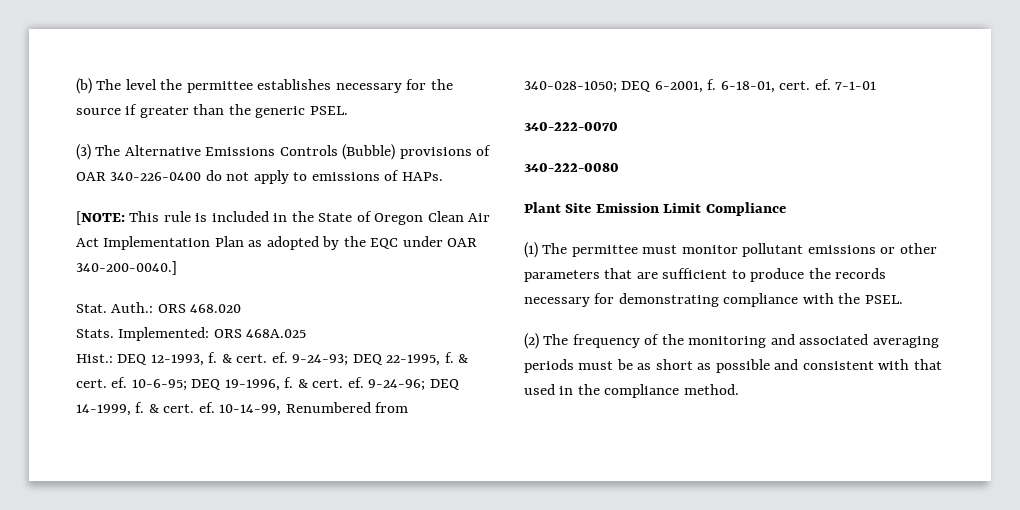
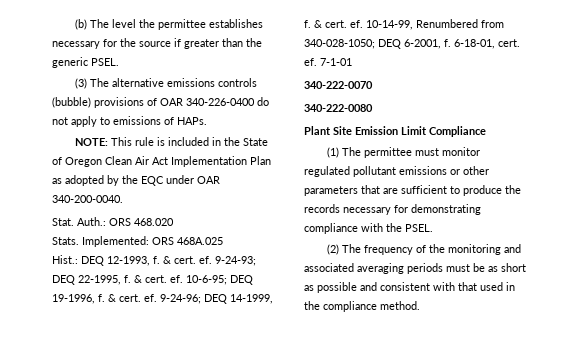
- (3) The Alternative Emissions Controls (Bubble) provisions of OAR 340-226-0400 do not apply to emissions of HAPs.
+ (3) The alternative emissions controls (bubble) provisions of OAR 340-226-0400 do not apply to emissions of HAPs.
- [NOTE: This rule is included in the State of Oregon Clean Air Act Implementation Plan as adopted by the EQC under OAR 340-200-0040.]
+ NOTE: This rule is included in the State of Oregon Clean Air Act Implementation Plan as adopted by the EQC under OAR 340-200-0040.
- (1) The permittee must monitor pollutant emissions or other parameters that are sufficient to produce the records necessary for demonstrating compliance with the PSEL.
+ (1) The permittee must monitor regulated pollutant emissions or other parameters that are sufficient to produce the records necessary for demonstrating compliance with the PSEL.

